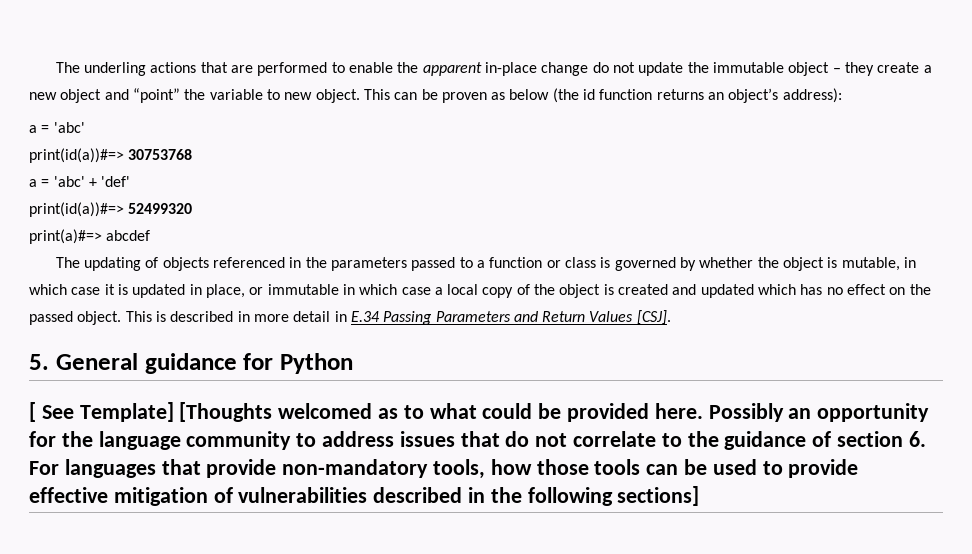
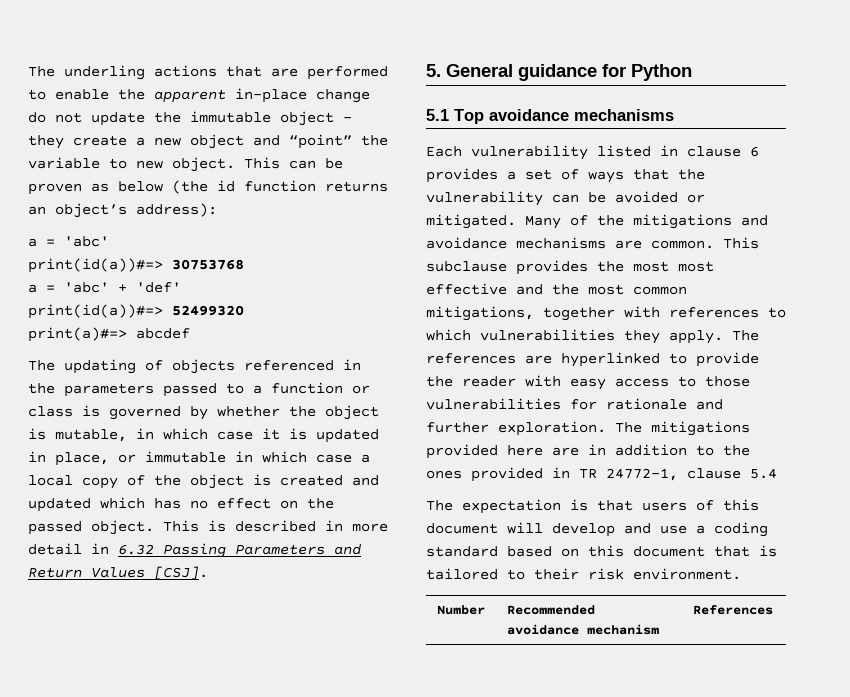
- This is described in more detail in E.34 Passing Parameters and Return Values [CSJ].
+ This is described in more detail in 6.32 Passing Parameters and Return Values [CSJ].
- [ See Template] [Thoughts welcomed as to what could be provided here. Possibly an opportunity for the language community to address issues that do not correlate to the guidance of section 6. For languages that provide non-mandatory tools, how those tools can be used to provide effective mitigation of vulnerabilities described in the following sections]
+ 5.1 Top avoidance mechanisms
+ Each vulnerability listed in clause 6 provides a set of ways that the vulnerability can be avoided or mitigated. Many of the mitigations and avoidance mechanisms are common. This subclause provides the most most effective and the most common mitigations, together with references to which vulnerabilities they apply. The references are hyperlinked to provide the reader with easy access to those vulnerabilities for rationale and further exploration. The mitigations provided here are in addition to the ones provided in TR 24772-1, clause 5.4
+ The expectation is that users of this document will develop and use a coding standard based on this document that is tailored to their risk environment.
+ Number | Recommended avoidance mechanism | References

